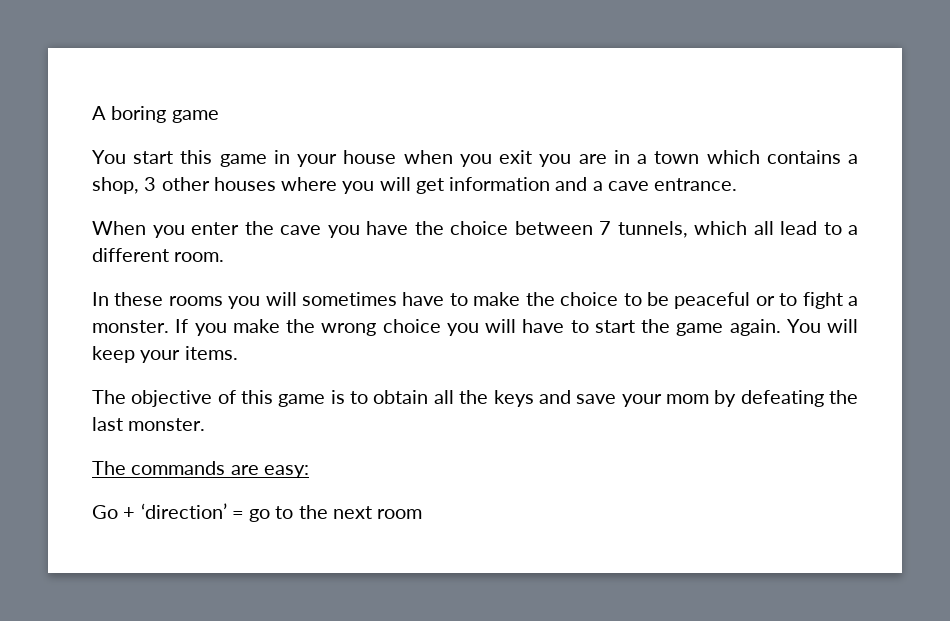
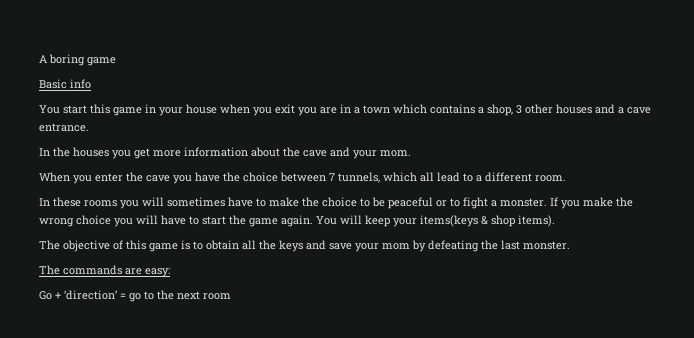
+ Basic info
- You start this game in your house when you exit you are in a town which contains a shop, 3 other houses where you will get information and a cave entrance.
+ You start this game in your house when you exit you are in a town which contains a shop, 3 other houses and a cave entrance.
+ In the houses you get more information about the cave and your mom.
- You will keep your items.
+ You will keep your items(keys & shop items).

